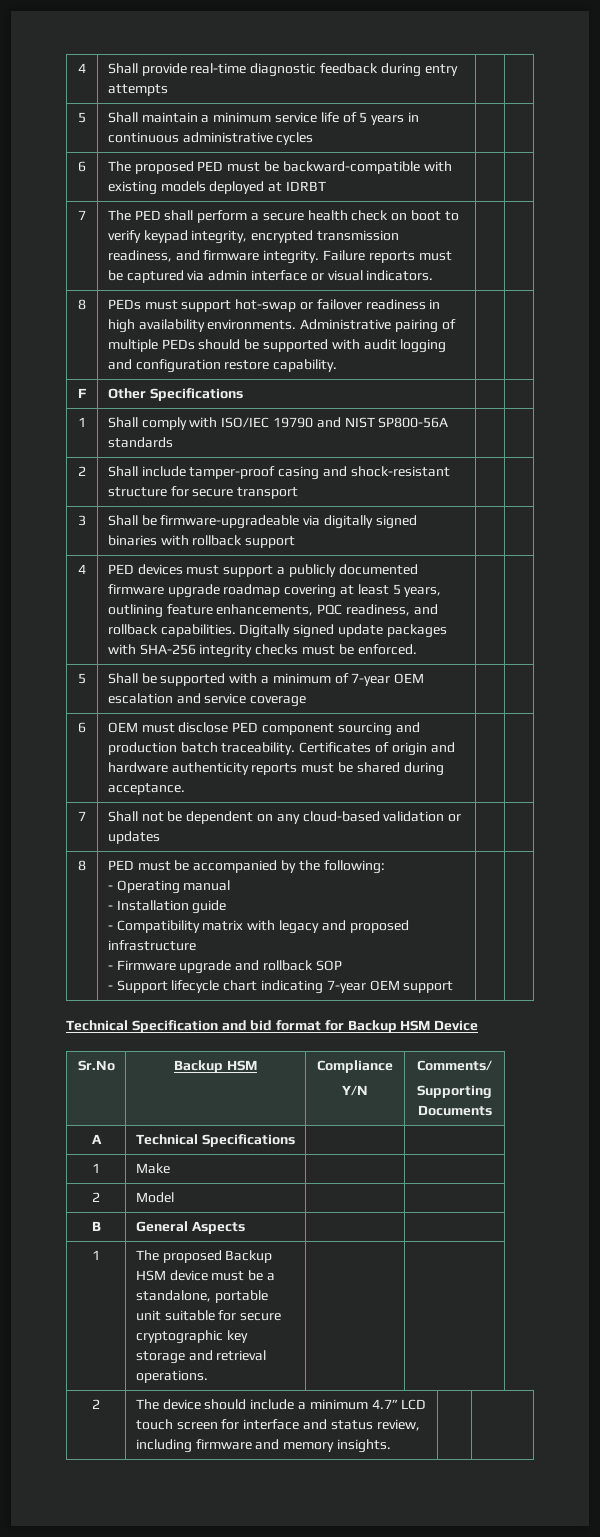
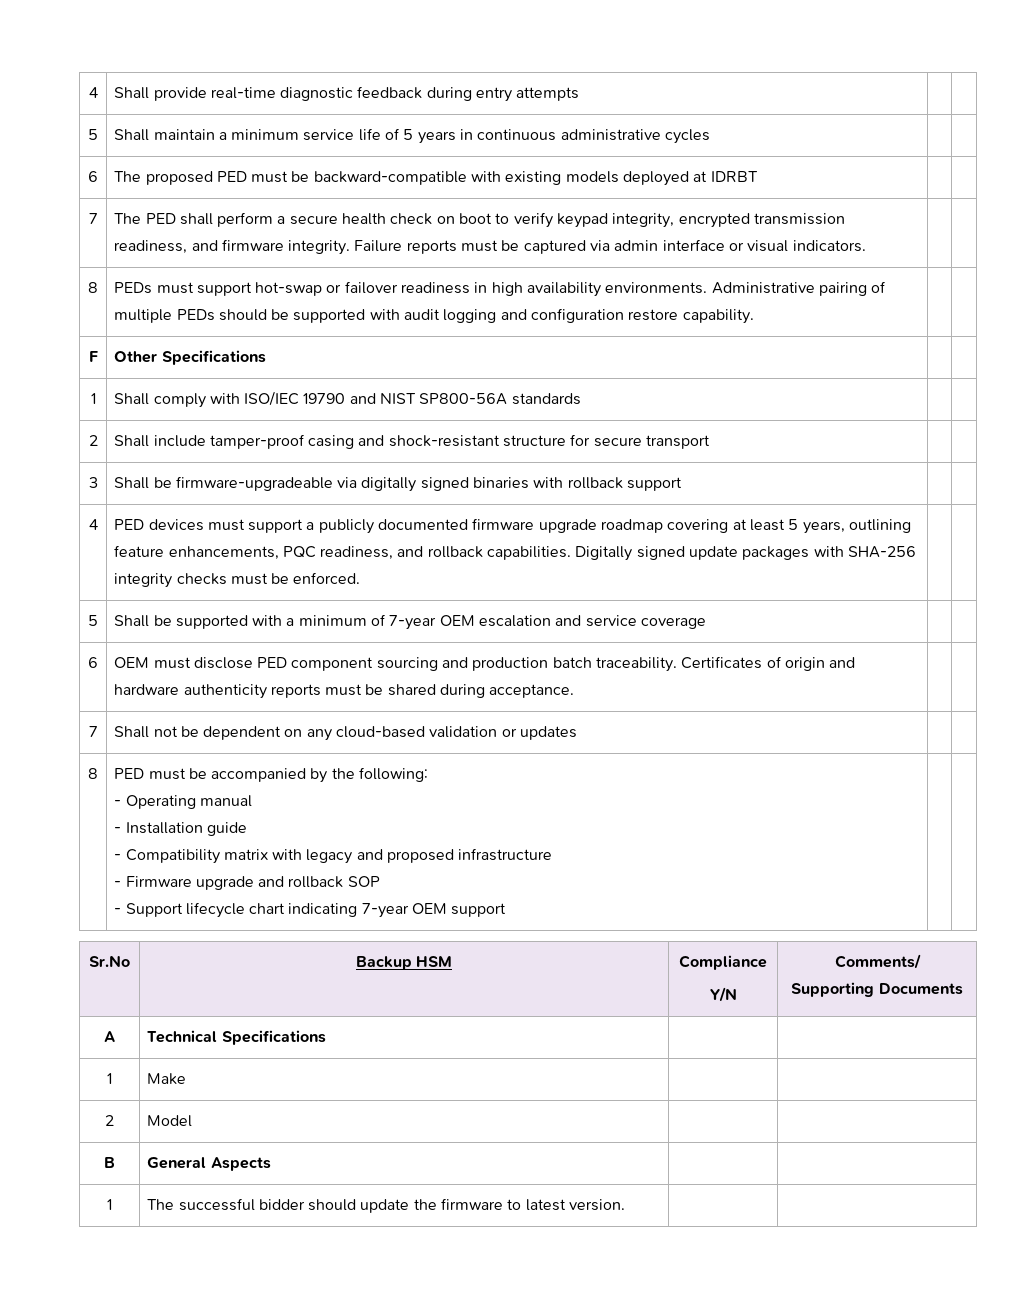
- Technical Specification and bid format for Backup HSM Device
- 1 | The proposed Backup HSM device must be a standalone, portable unit suitable for secure cryptographic key storage and retrieval operations. | |
- 2 | The device should include a minimum 4.7” LCD touch screen for interface and status review, including firmware and memory insights. | |
+ 1 | The successful bidder should update the firmware to latest version. | |

